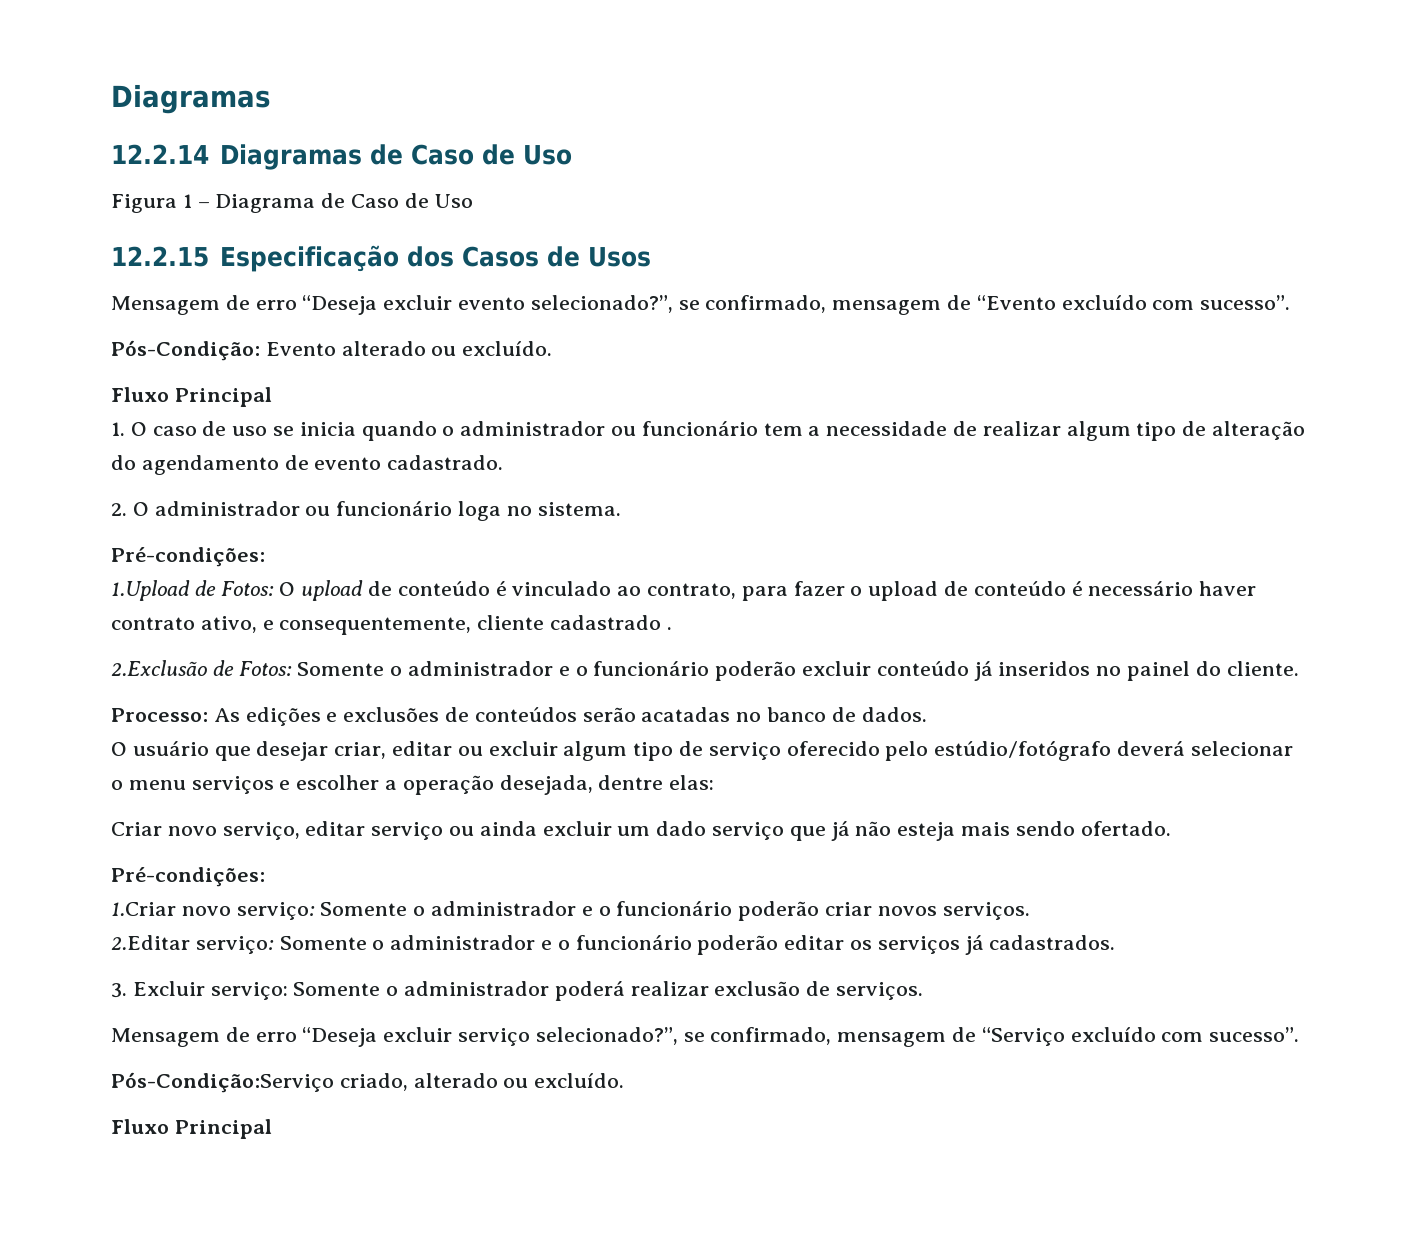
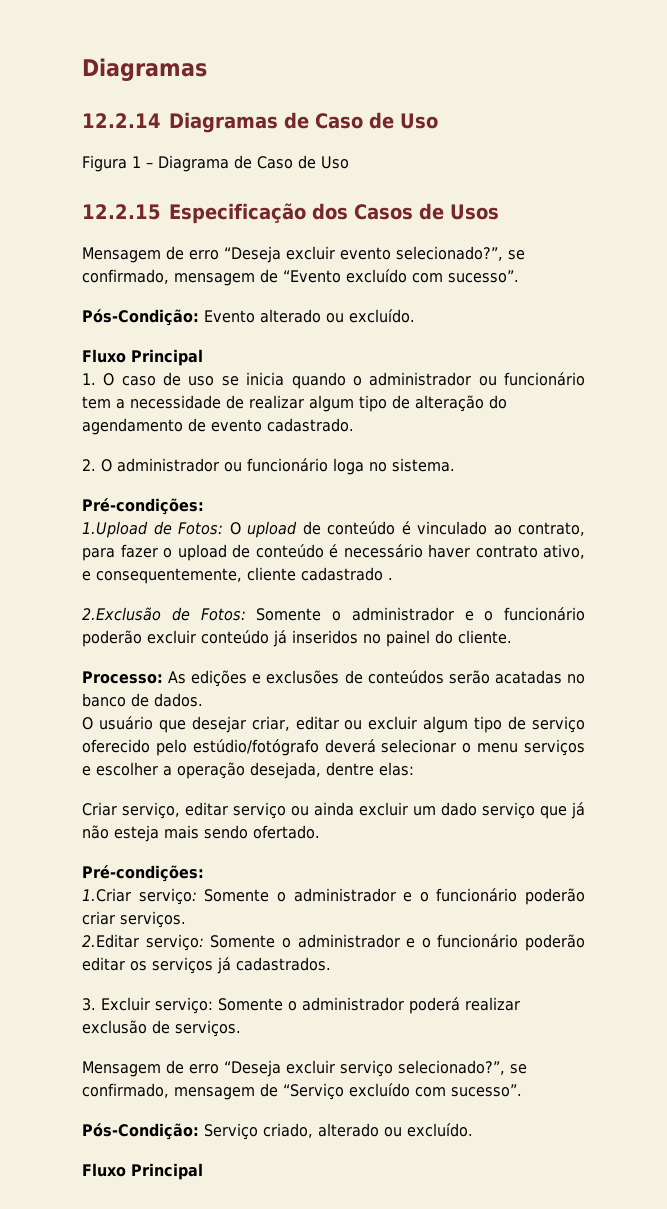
- Criar novo serviço, editar serviço ou ainda excluir um dado serviço que já não esteja mais sendo ofertado.
+ Criar serviço, editar serviço ou ainda excluir um dado serviço que já não esteja mais sendo ofertado.
- 1.Criar novo serviço: Somente o administrador e o funcionário poderão criar novos serviços.
+ 1.Criar serviço: Somente o administrador e o funcionário poderão criar serviços.
- Pós-Condição:Serviço criado, alterado ou excluído.
+ Pós-Condição: Serviço criado, alterado ou excluído.

